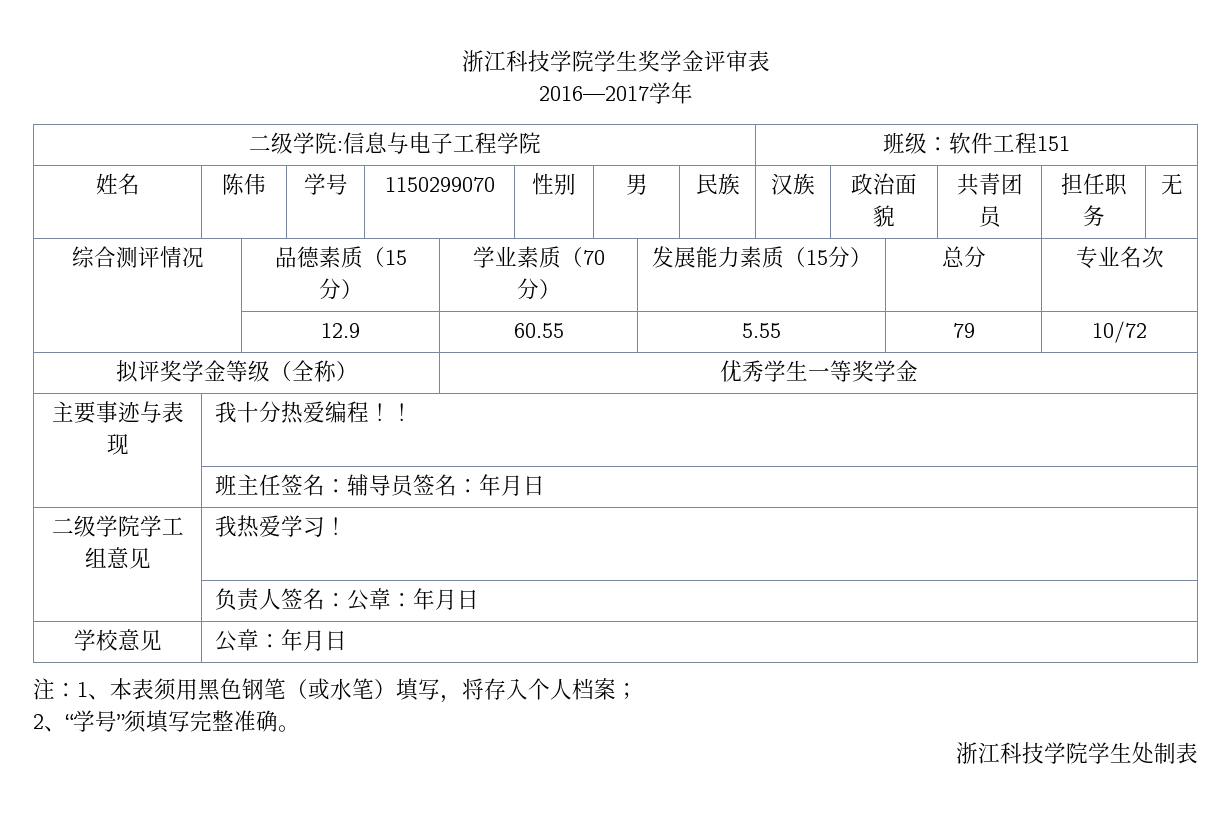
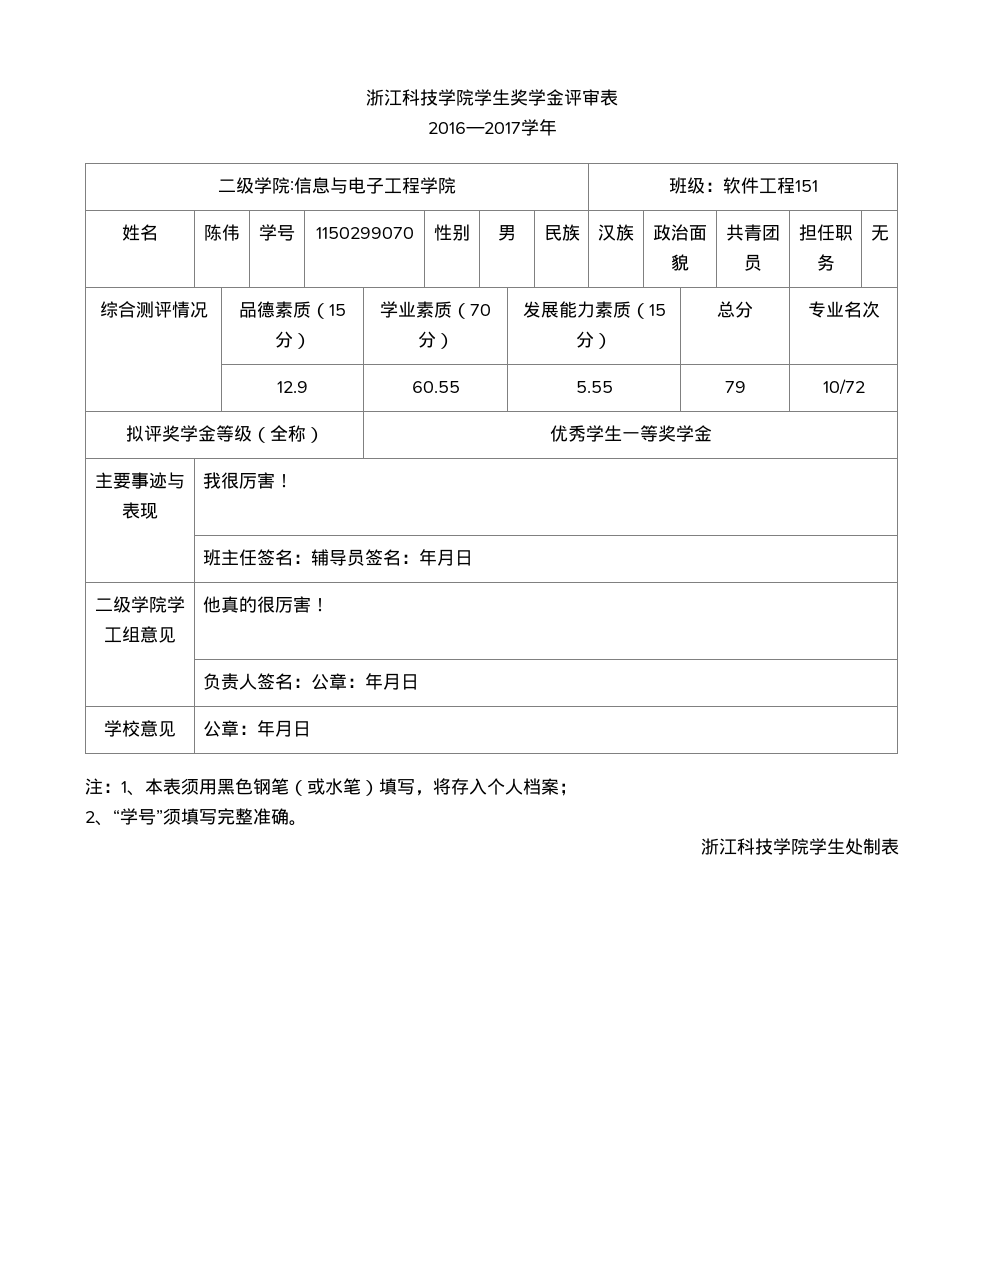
- 主要事迹与表现 | 我十分热爱编程！！
+ 主要事迹与表现 | 我很厉害！
- 二级学院学工组意见 | 我热爱学习！
+ 二级学院学工组意见 | 他真的很厉害！

